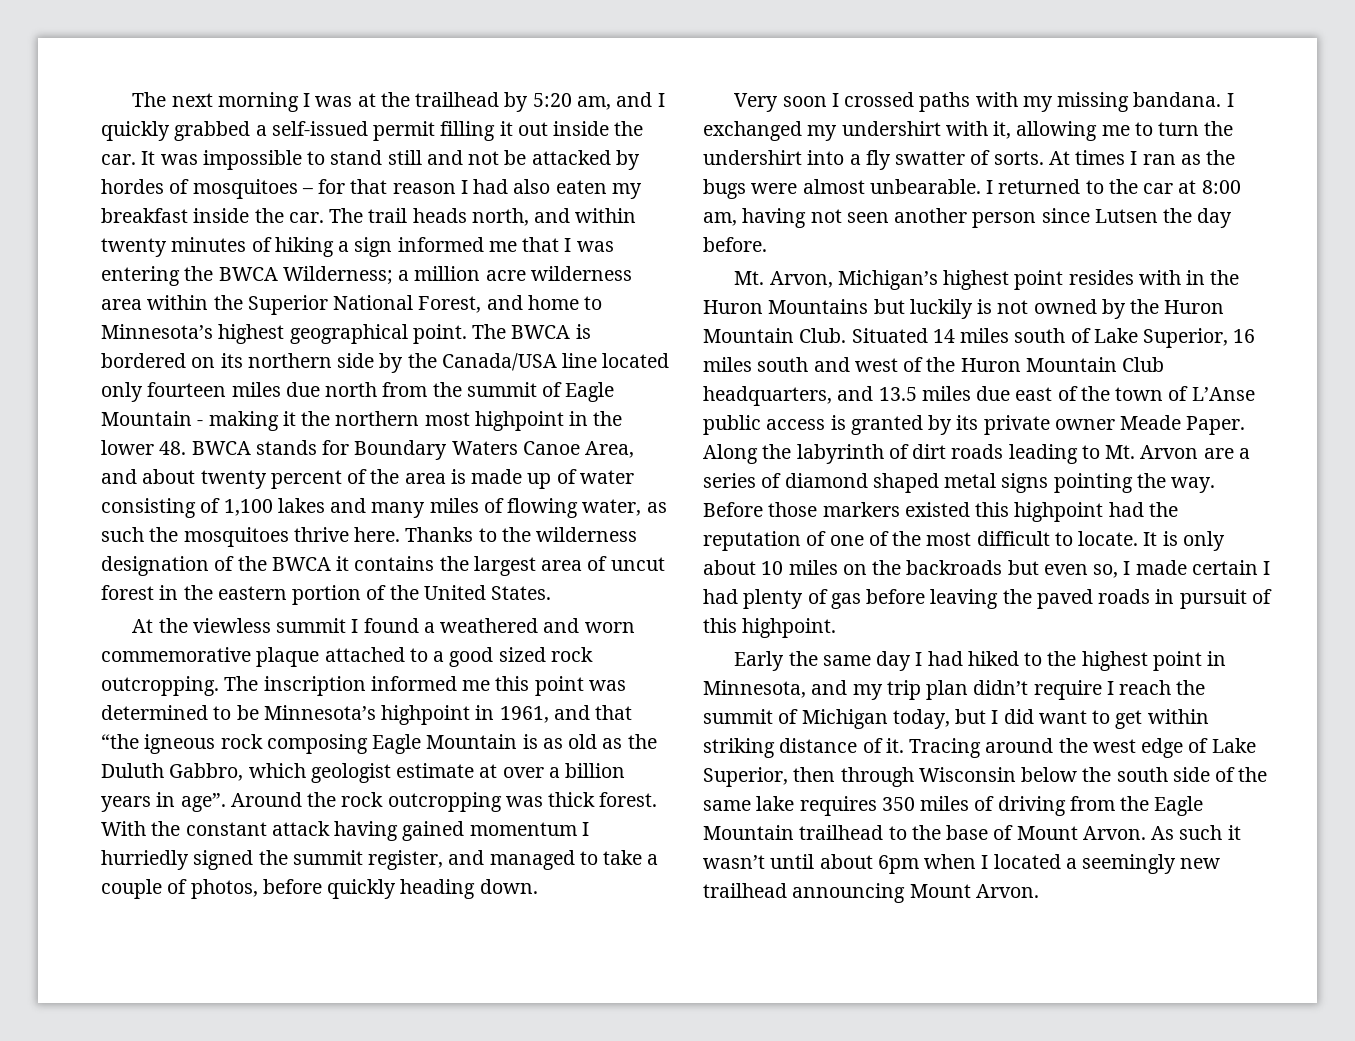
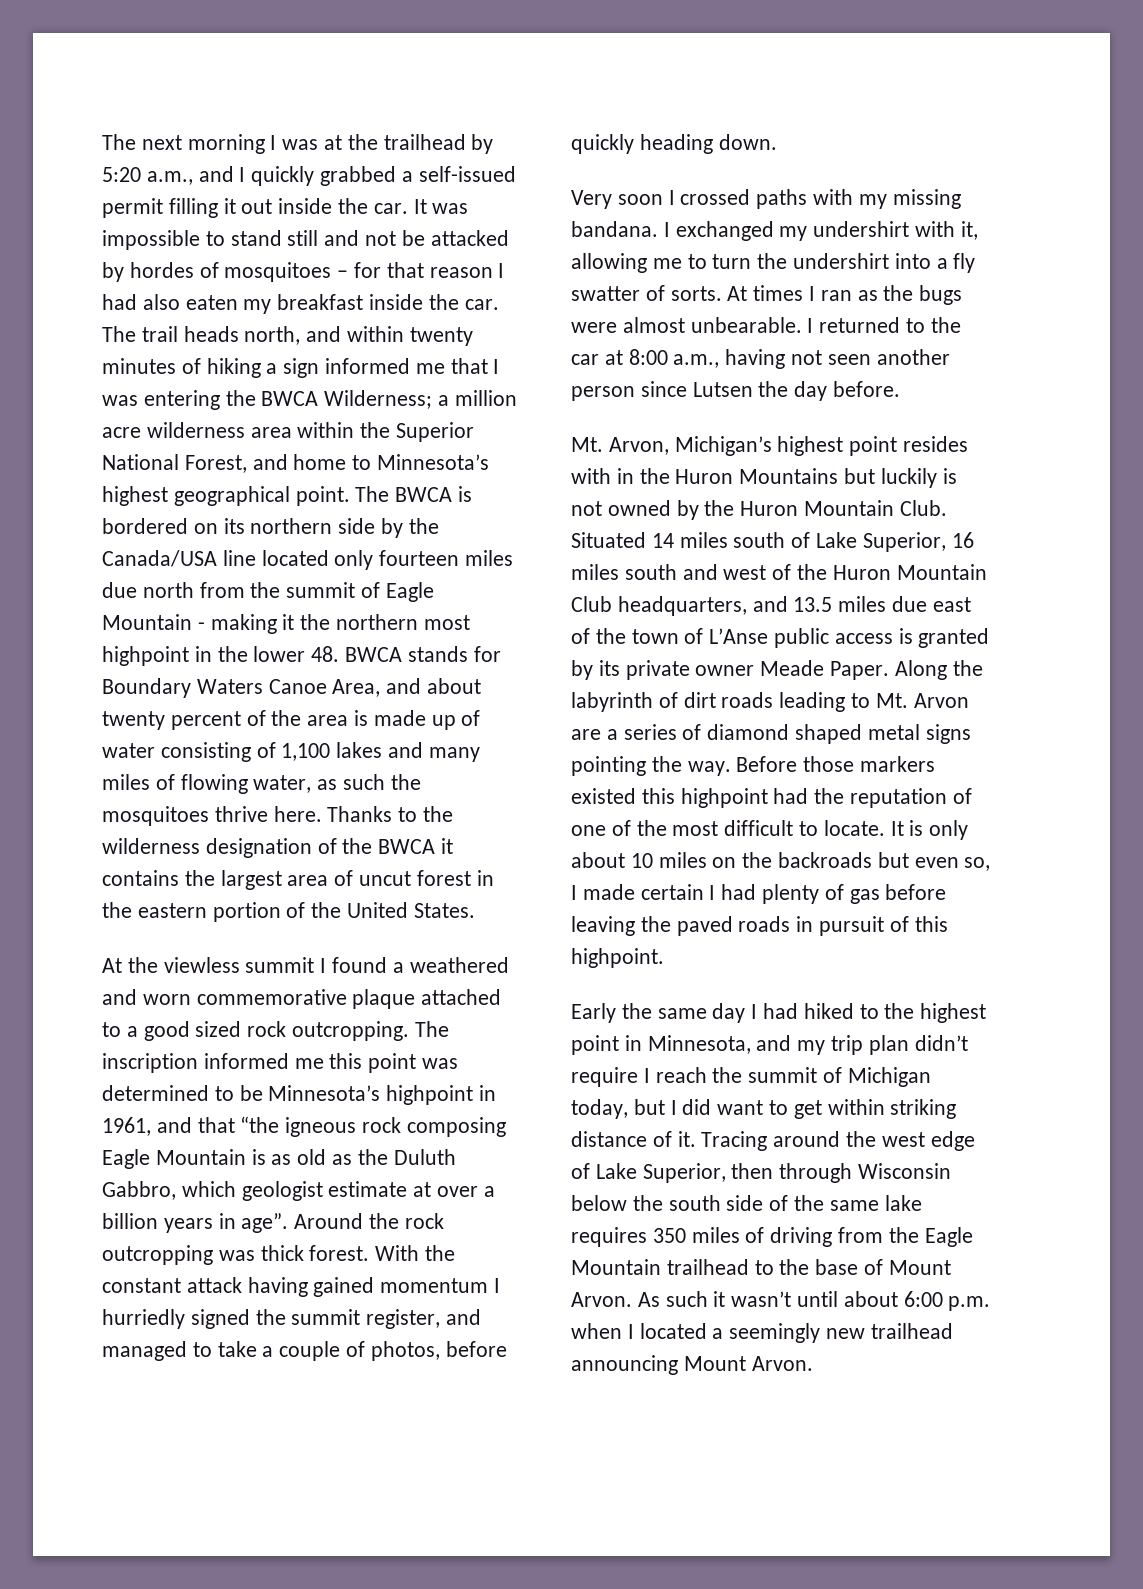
- The next morning I was at the trailhead by 5:20 am, and I quickly grabbed a self-issued permit filling it out inside the car.
+ The next morning I was at the trailhead by 5:20 a.m., and I quickly grabbed a self-issued permit filling it out inside the car.
- I returned to the car at 8:00 am, having not seen another person since Lutsen the day before.
+ I returned to the car at 8:00 a.m., having not seen another person since Lutsen the day before.
- As such it wasn’t until about 6pm when I located a seemingly new trailhead announcing Mount Arvon.
+ As such it wasn’t until about 6:00 p.m. when I located a seemingly new trailhead announcing Mount Arvon.

